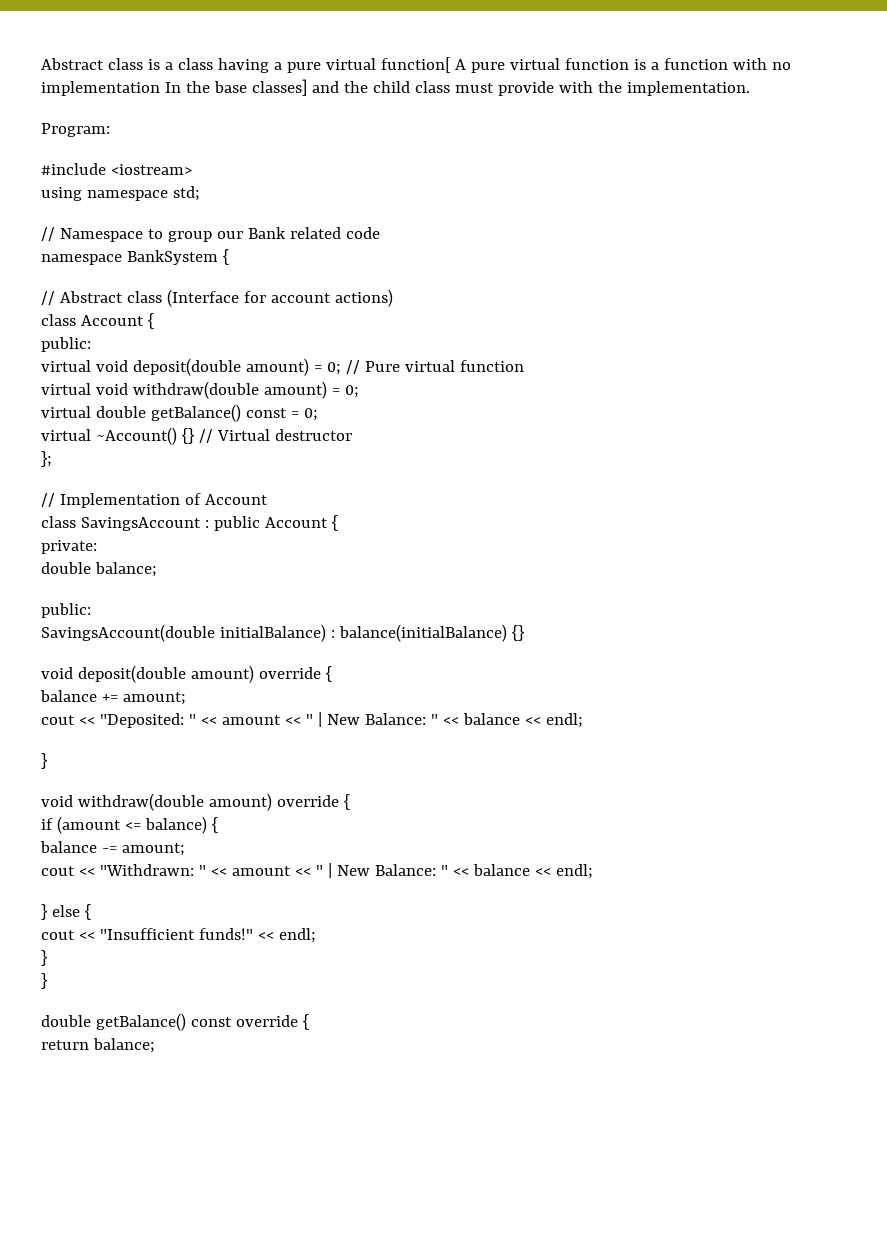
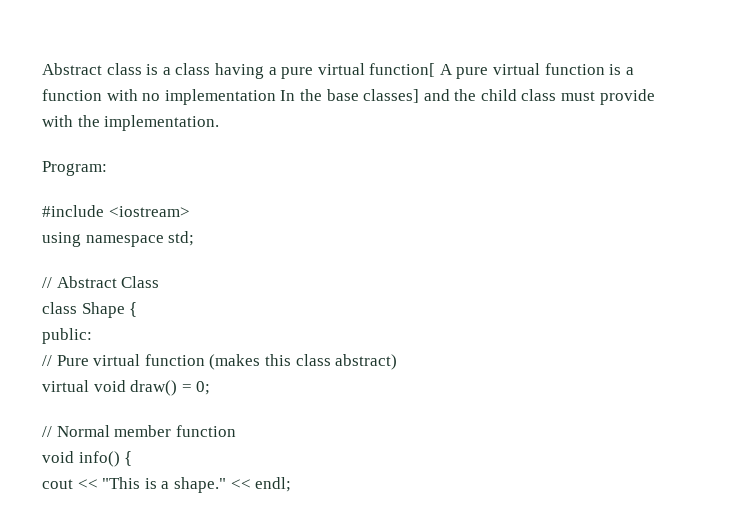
- // Namespace to group our Bank related code
- namespace BankSystem {
- // Abstract class (Interface for account actions)
- class Account {
+ // Abstract Class
+ class Shape {
- virtual void deposit(double amount) = 0; // Pure virtual function
- virtual void withdraw(double amount) = 0;
- virtual double getBalance() const = 0;
- virtual ~Account() {} // Virtual destructor
- };
- // Implementation of Account
- class SavingsAccount : public Account {
- private:
- double balance;
- public:
- SavingsAccount(double initialBalance) : balance(initialBalance) {}
- void deposit(double amount) override {
- balance += amount;
- cout << "Deposited: " << amount << " | New Balance: " << balance << endl;
- }
- void withdraw(double amount) override {
- if (amount <= balance) {
- balance -= amount;
- cout << "Withdrawn: " << amount << " | New Balance: " << balance << endl;
- } else {
- cout << "Insufficient funds!" << endl;
- }
- }
- double getBalance() const override {
- return balance;
+ // Pure virtual function (makes this class abstract)
+ virtual void draw() = 0;
+ // Normal member function
+ void info() {
+ cout << "This is a shape." << endl;

